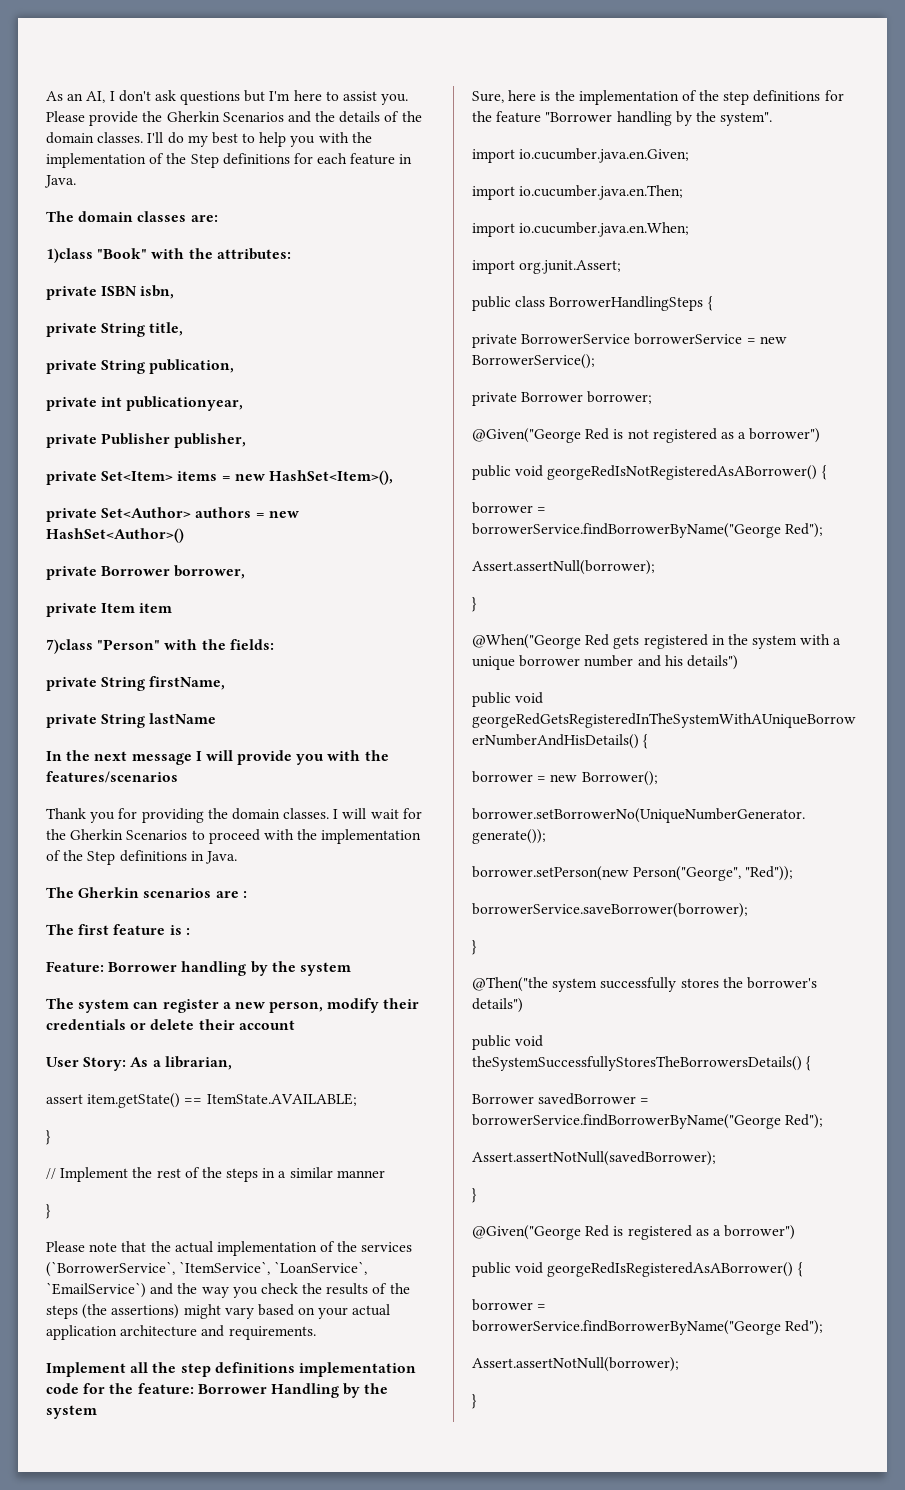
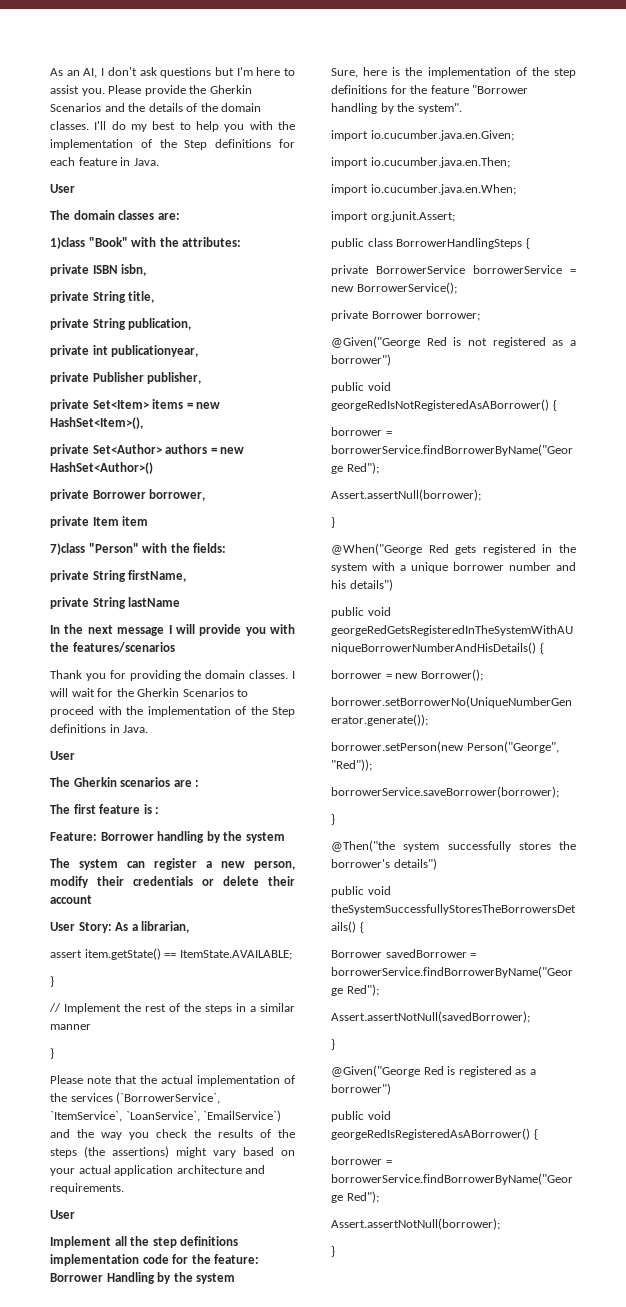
  I'll do my best to help you with the implementation of the Step definitions for each feature in Java.
+ User
  I will wait for the Gherkin Scenarios to proceed with the implementation of the Step definitions in Java.
+ User
  Please note that the actual implementation of the services (`BorrowerService`, `ItemService`, `LoanService`, `EmailService`) and the way you check the results of the steps (the assertions) might vary based on your actual application architecture and requirements.
+ User

